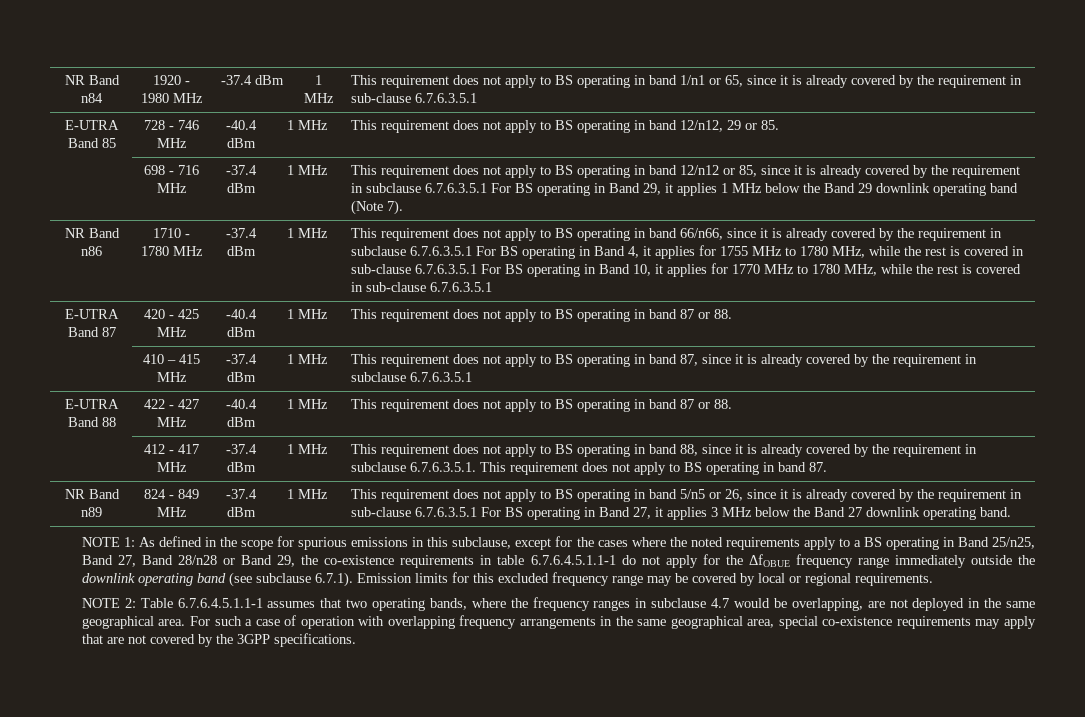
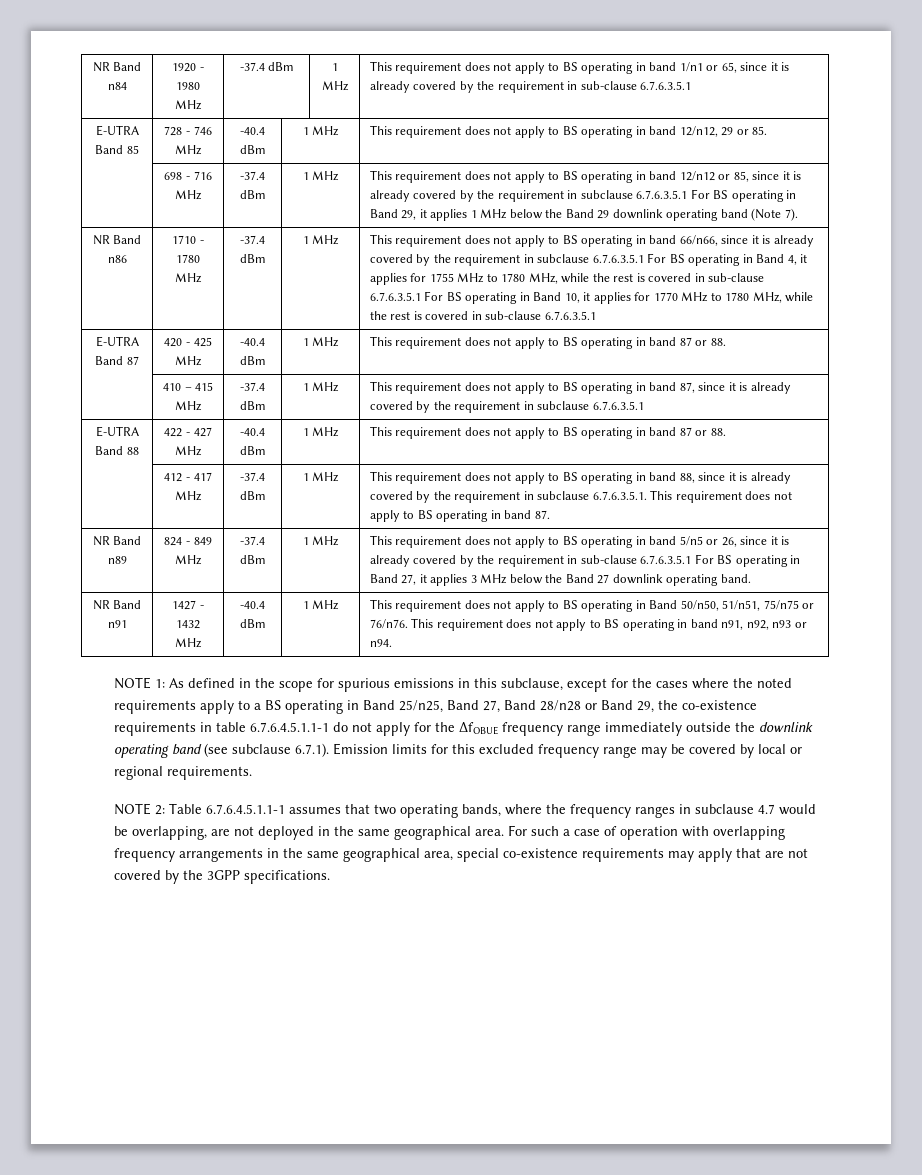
+ NR Band n91 | 1427 - 1432 MHz | -40.4 dBm | 1 MHz | This requirement does not apply to BS operating in Band 50/n50, 51/n51, 75/n75 or 76/n76. This requirement does not apply to BS operating in band n91, n92, n93 or n94.

